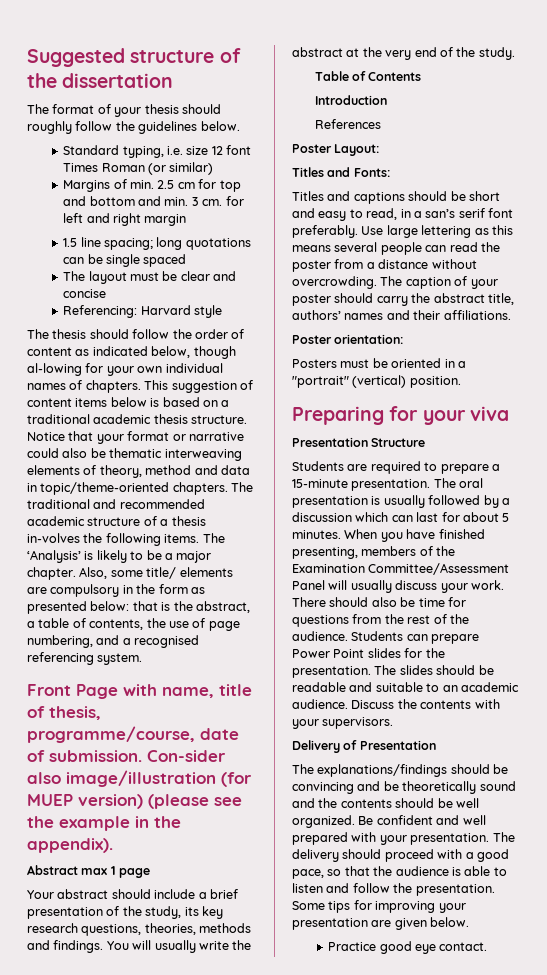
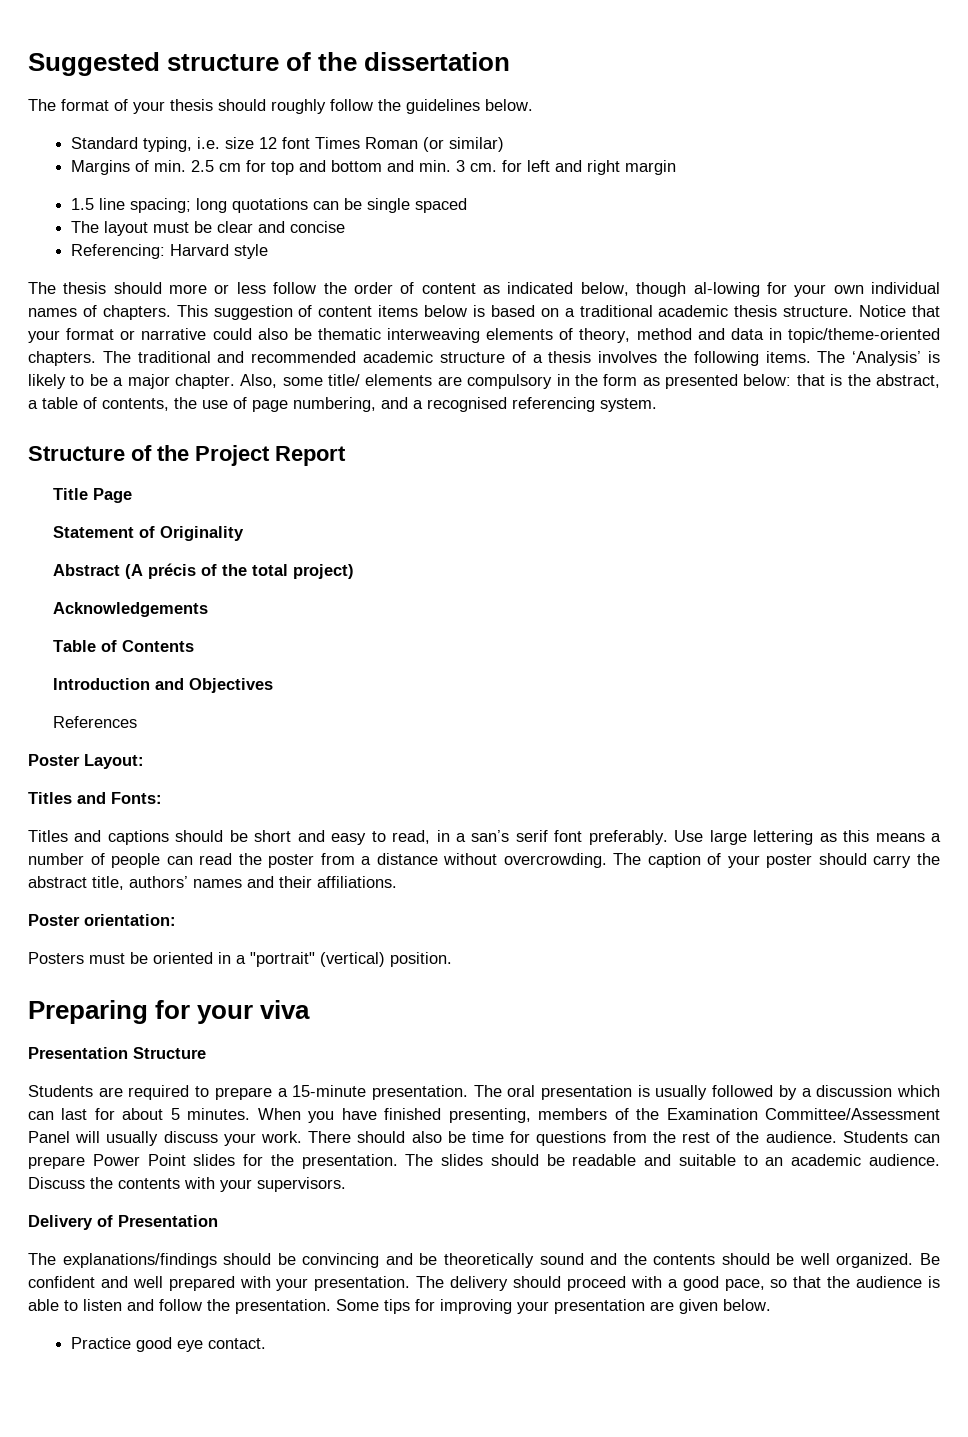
- The thesis should follow the order of content as indicated below, though al-lowing for your own individual names of chapters.
+ The thesis should more or less follow the order of content as indicated below, though al-lowing for your own individual names of chapters.
- The traditional and recommended academic structure of a thesis in-volves the following items.
+ The traditional and recommended academic structure of a thesis involves the following items.
- Front Page with name, title of thesis, programme/course, date of submission. Con-sider also image/illustration (for MUEP version) (please see the example in the appendix).
- Abstract max 1 page
- Your abstract should include a brief presentation of the study, its key research questions, theories, methods and findings. You will usually write the abstract at the very end of the study.
+ Structure of the Project Report
+ Title Page
+ Statement of Originality
+ Abstract (A précis of the total project)
+ Acknowledgements
- Introduction
+ Introduction and Objectives
- Use large lettering as this means several people can read the poster from a distance without overcrowding.
+ Use large lettering as this means a number of people can read the poster from a distance without overcrowding.

